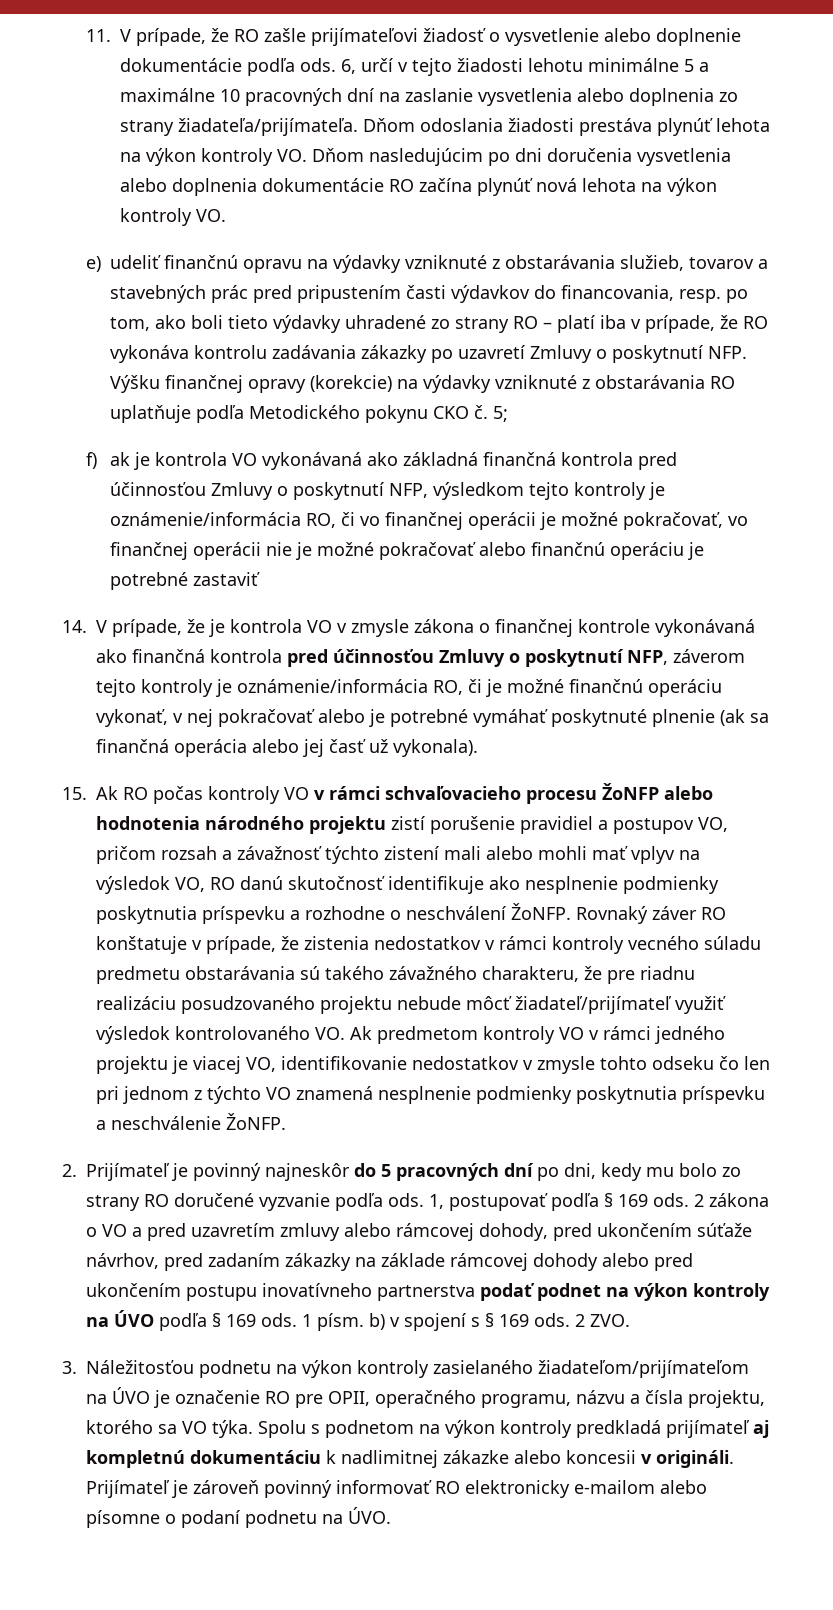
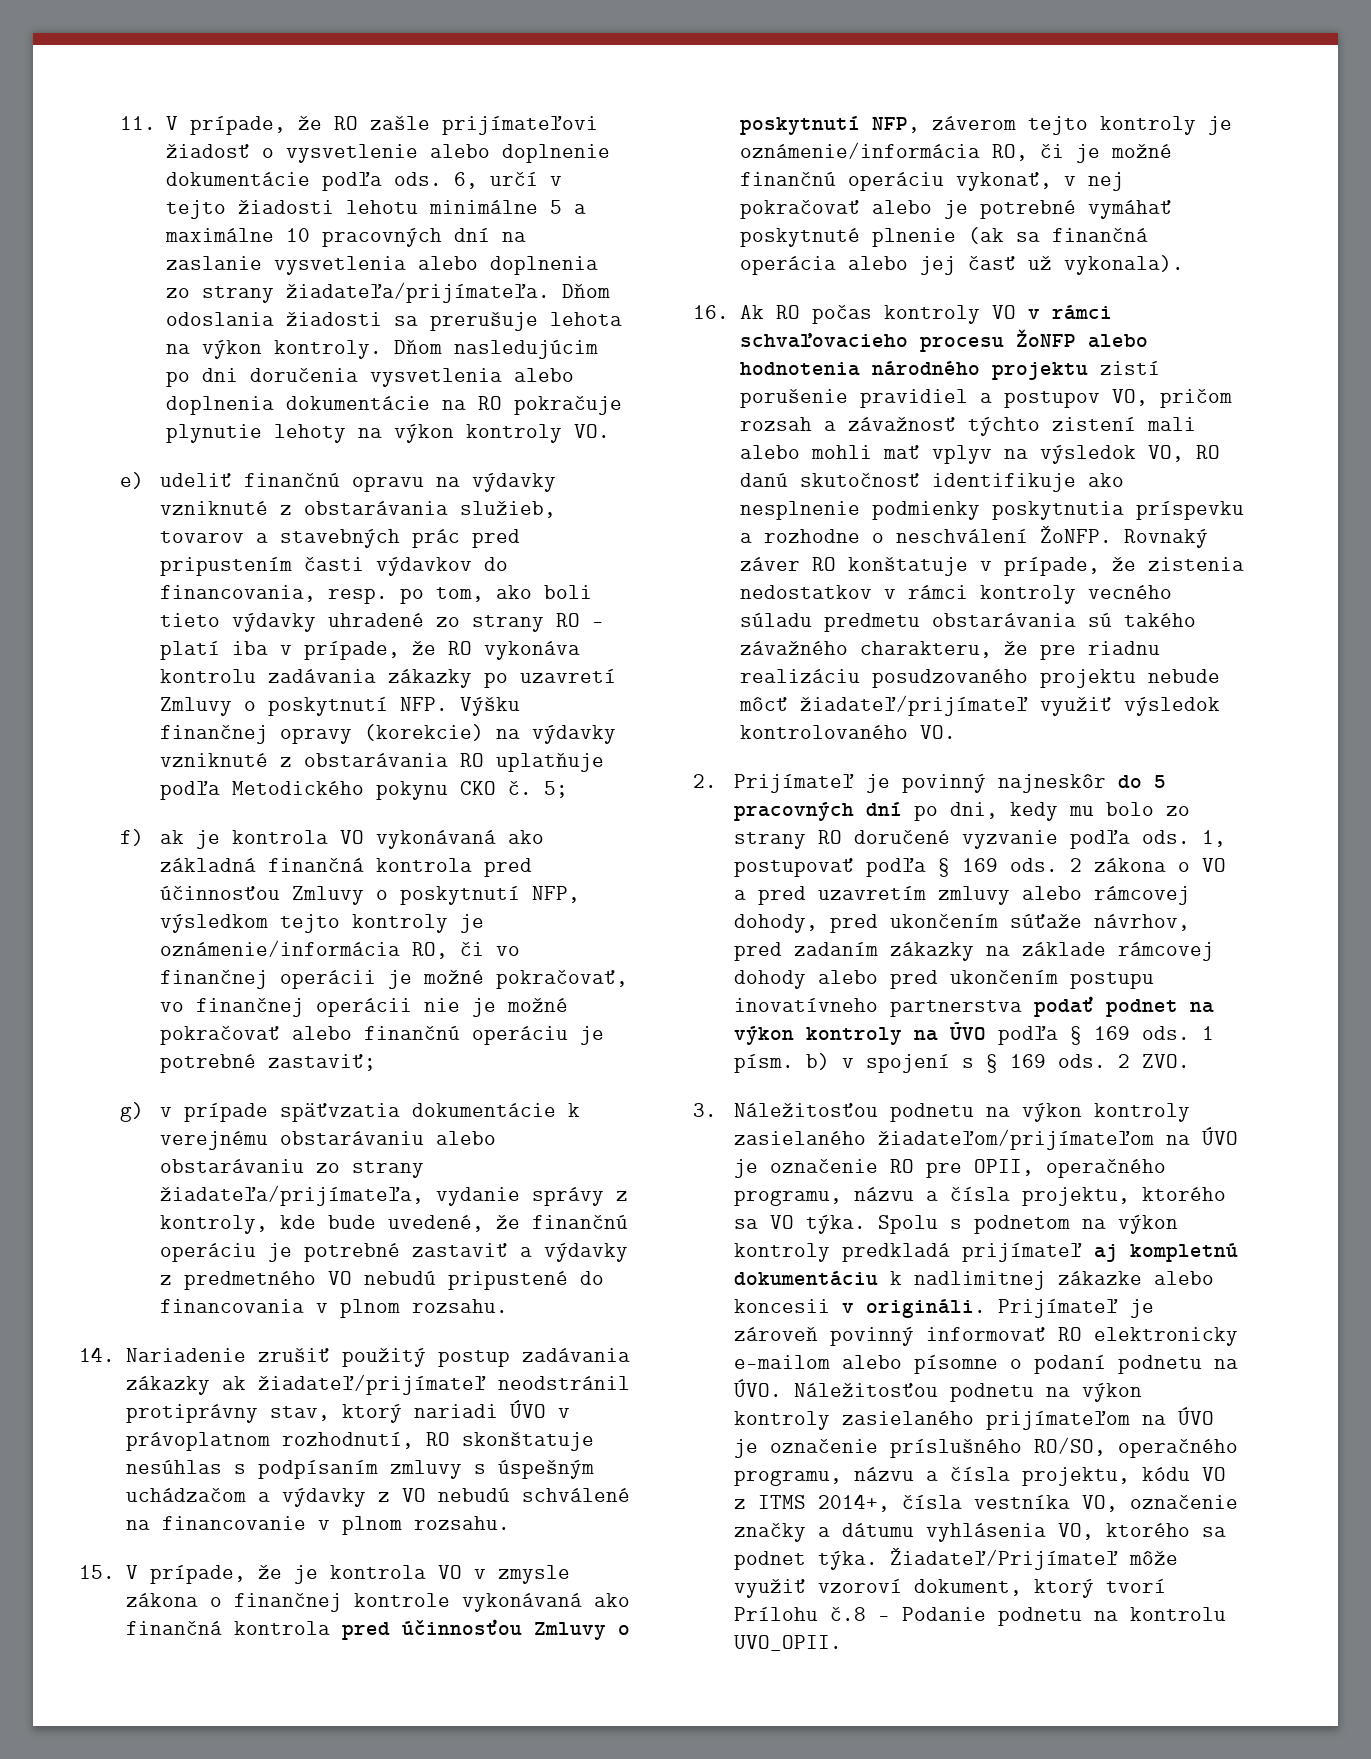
- Dňom odoslania žiadosti prestáva plynúť lehota na výkon kontroly VO. Dňom nasledujúcim po dni doručenia vysvetlenia alebo doplnenia dokumentácie RO začína plynúť nová lehota na výkon kontroly VO.
+ Dňom odoslania žiadosti sa prerušuje lehota na výkon kontroly. Dňom nasledujúcim po dni doručenia vysvetlenia alebo doplnenia dokumentácie na RO pokračuje plynutie lehoty na výkon kontroly VO.
- f) ak je kontrola VO vykonávaná ako základná finančná kontrola pred účinnosťou Zmluvy o poskytnutí NFP, výsledkom tejto kontroly je oznámenie/informácia RO, či vo finančnej operácii je možné pokračovať, vo finančnej operácii nie je možné pokračovať alebo finančnú operáciu je potrebné zastaviť
- 14. V prípade, že je kontrola VO v zmysle zákona o finančnej kontrole vykonávaná ako finančná kontrola pred účinnosťou Zmluvy o poskytnutí NFP, záverom tejto kontroly je oznámenie/informácia RO, či je možné finančnú operáciu vykonať, v nej pokračovať alebo je potrebné vymáhať poskytnuté plnenie (ak sa finančná operácia alebo jej časť už vykonala).
+ f) ak je kontrola VO vykonávaná ako základná finančná kontrola pred účinnosťou Zmluvy o poskytnutí NFP, výsledkom tejto kontroly je oznámenie/informácia RO, či vo finančnej operácii je možné pokračovať, vo finančnej operácii nie je možné pokračovať alebo finančnú operáciu je potrebné zastaviť;
+ g) v prípade späťvzatia dokumentácie k verejnému obstarávaniu alebo obstarávaniu zo strany žiadateľa/prijímateľa, vydanie správy z kontroly, kde bude uvedené, že finančnú operáciu je potrebné zastaviť a výdavky z predmetného VO nebudú pripustené do financovania v plnom rozsahu.
+ 14. Nariadenie zrušiť použitý postup zadávania zákazky ak žiadateľ/prijímateľ neodstránil protiprávny stav, ktorý nariadi ÚVO v právoplatnom rozhodnutí, RO skonštatuje nesúhlas s podpísaním zmluvy s úspešným uchádzačom a výdavky z VO nebudú schválené na financovanie v plnom rozsahu.
+ 15. V prípade, že je kontrola VO v zmysle zákona o finančnej kontrole vykonávaná ako finančná kontrola pred účinnosťou Zmluvy o poskytnutí NFP, záverom tejto kontroly je oznámenie/informácia RO, či je možné finančnú operáciu vykonať, v nej pokračovať alebo je potrebné vymáhať poskytnuté plnenie (ak sa finančná operácia alebo jej časť už vykonala).
- 15. Ak RO počas kontroly VO v rámci schvaľovacieho procesu ŽoNFP alebo hodnotenia národného projektu zistí porušenie pravidiel a postupov VO, pričom rozsah a závažnosť týchto zistení mali alebo mohli mať vplyv na výsledok VO, RO danú skutočnosť identifikuje ako nesplnenie podmienky poskytnutia príspevku a rozhodne o neschválení ŽoNFP.
+ 16. Ak RO počas kontroly VO v rámci schvaľovacieho procesu ŽoNFP alebo hodnotenia národného projektu zistí porušenie pravidiel a postupov VO, pričom rozsah a závažnosť týchto zistení mali alebo mohli mať vplyv na výsledok VO, RO danú skutočnosť identifikuje ako nesplnenie podmienky poskytnutia príspevku a rozhodne o neschválení ŽoNFP.
- Rovnaký záver RO konštatuje v prípade, že zistenia nedostatkov v rámci kontroly vecného súladu predmetu obstarávania sú takého závažného charakteru, že pre riadnu realizáciu posudzovaného projektu nebude môcť žiadateľ/prijímateľ využiť výsledok kontrolovaného VO. Ak predmetom kontroly VO v rámci jedného projektu je viacej VO, identifikovanie nedostatkov v zmysle tohto odseku čo len pri jednom z týchto VO znamená nesplnenie podmienky poskytnutia príspevku a neschválenie ŽoNFP.
+ Rovnaký záver RO konštatuje v prípade, že zistenia nedostatkov v rámci kontroly vecného súladu predmetu obstarávania sú takého závažného charakteru, že pre riadnu realizáciu posudzovaného projektu nebude môcť žiadateľ/prijímateľ využiť výsledok kontrolovaného VO.
- Prijímateľ je zároveň povinný informovať RO elektronicky e-mailom alebo písomne o podaní podnetu na ÚVO.
+ Prijímateľ je zároveň povinný informovať RO elektronicky e-mailom alebo písomne o podaní podnetu na ÚVO. Náležitosťou podnetu na výkon kontroly zasielaného prijímateľom na ÚVO je označenie príslušného RO/SO, operačného programu, názvu a čísla projektu, kódu VO z ITMS 2014+, čísla vestníka VO, označenie značky a dátumu vyhlásenia VO, ktorého sa podnet týka. Žiadateľ/Prijímateľ môže využiť vzoroví dokument, ktorý tvorí Prílohu č.8 - Podanie podnetu na kontrolu UVO_OPII.

